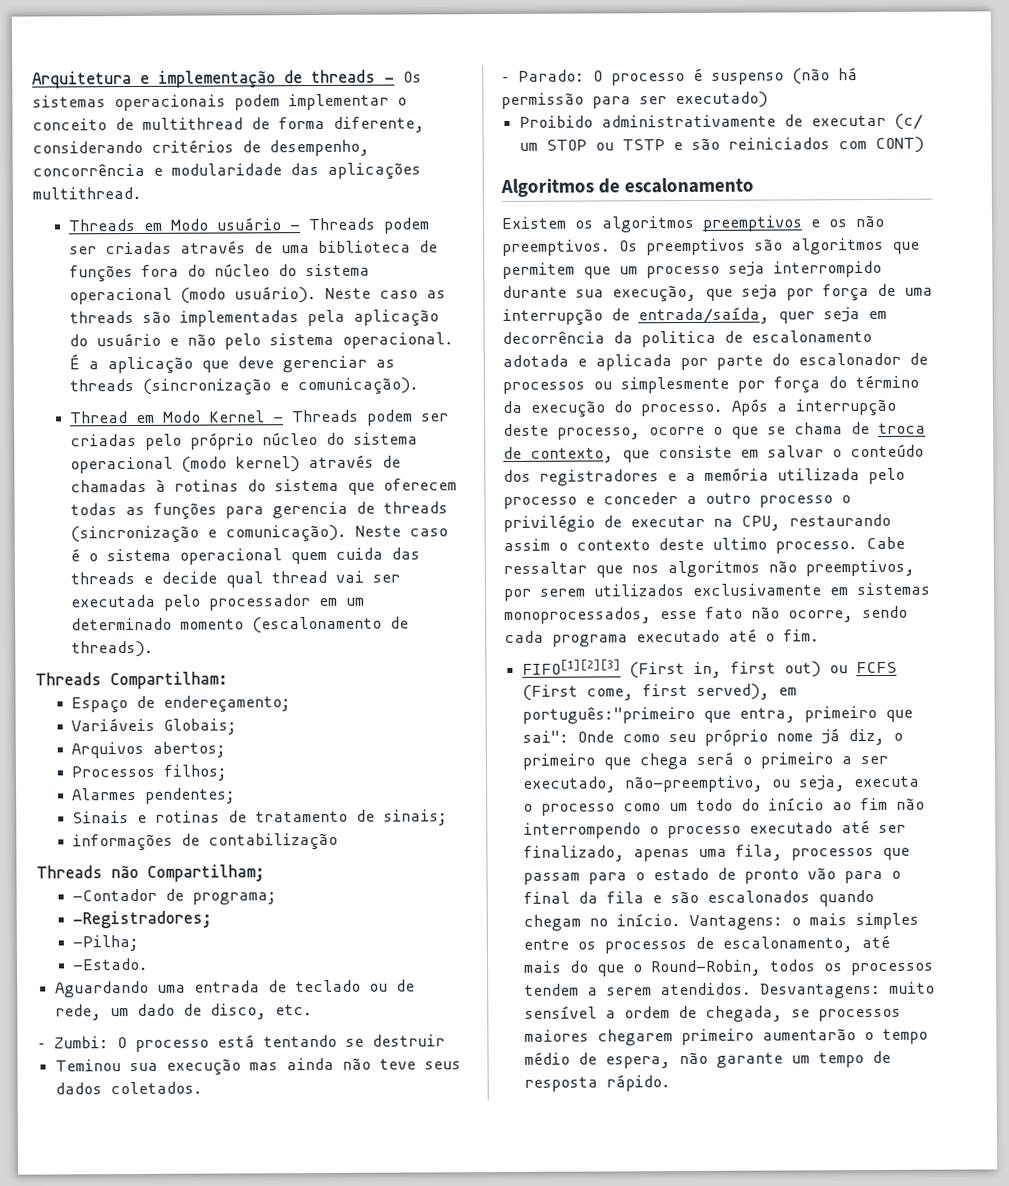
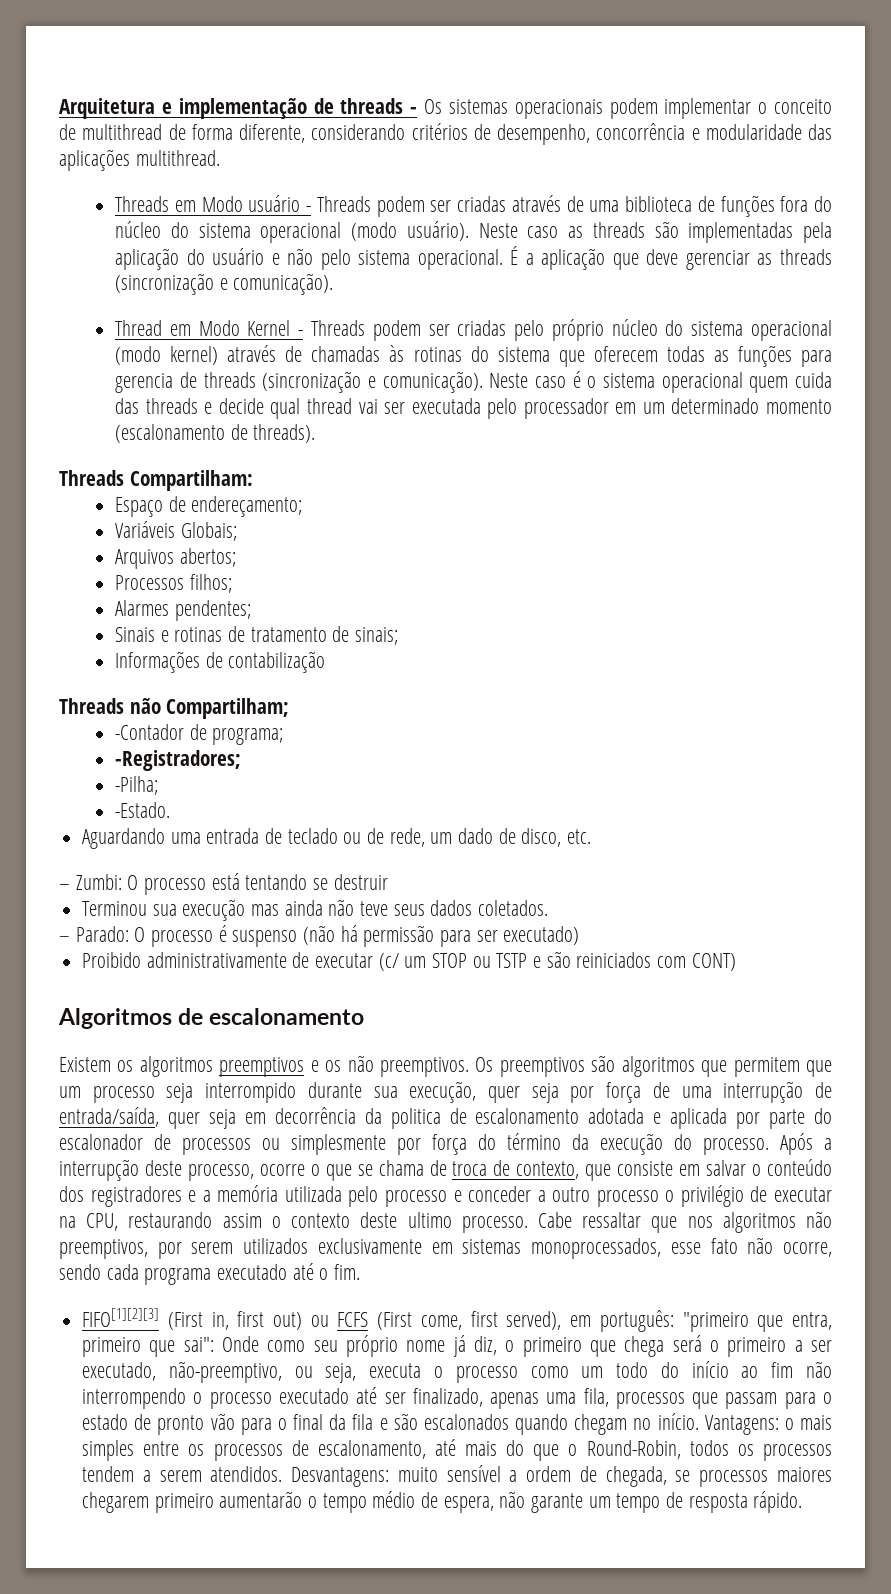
- Thread em Modo Kernel - Threads podem ser criadas pelo próprio núcleo do sistema operacional (modo kernel) através de chamadas à rotinas do sistema que oferecem todas as funções para gerencia de threads (sincronização e comunicação).
+ Thread em Modo Kernel - Threads podem ser criadas pelo próprio núcleo do sistema operacional (modo kernel) através de chamadas às rotinas do sistema que oferecem todas as funções para gerencia de threads (sincronização e comunicação).
- informações de contabilização
+ Informações de contabilização
- Teminou sua execução mas ainda não teve seus dados coletados.
+ Terminou sua execução mas ainda não teve seus dados coletados.
- Os preemptivos são algoritmos que permitem que um processo seja interrompido durante sua execução, que seja por força de uma interrupção de entrada/saída, quer seja em decorrência da politica de escalonamento adotada e aplicada por parte do escalonador de processos ou simplesmente por força do término da execução do processo.
+ Os preemptivos são algoritmos que permitem que um processo seja interrompido durante sua execução, quer seja por força de uma interrupção de entrada/saída, quer seja em decorrência da politica de escalonamento adotada e aplicada por parte do escalonador de processos ou simplesmente por força do término da execução do processo.
- FIFO[1][2][3] (First in, first out) ou FCFS (First come, first served), em português:"primeiro que entra, primeiro que sai":
+ FIFO[1][2][3] (First in, first out) ou FCFS (First come, first served), em português: "primeiro que entra, primeiro que sai":

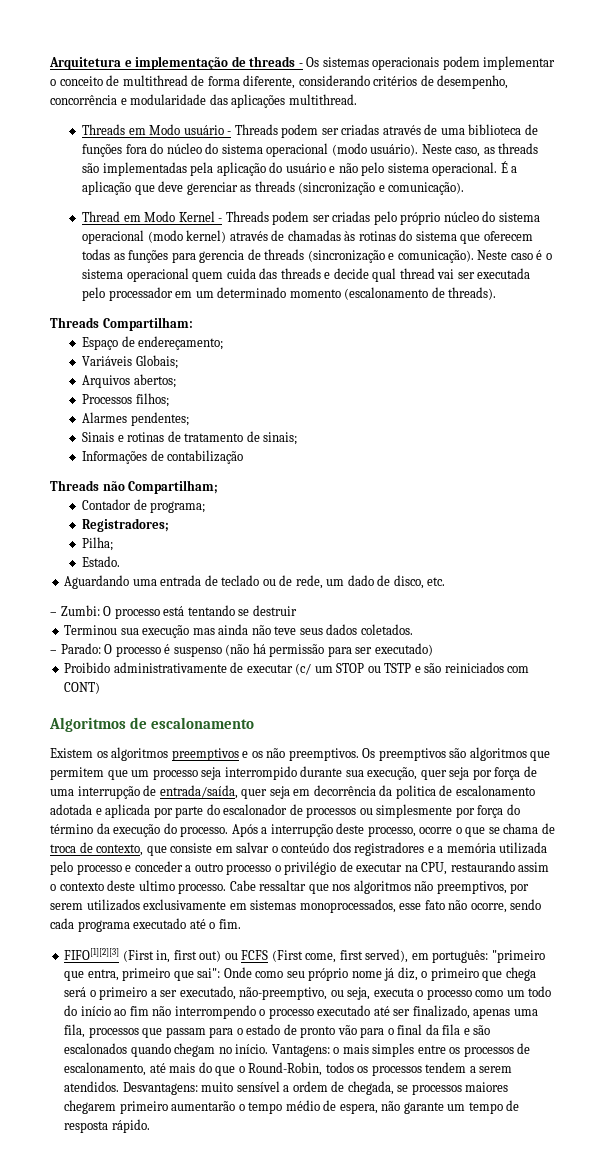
- Neste caso as threads são implementadas pela aplicação do usuário e não pelo sistema operacional.
+ Neste caso, as threads são implementadas pela aplicação do usuário e não pelo sistema operacional.
- -Contador de programa;
+ Contador de programa;
- -Registradores;
- -Pilha;
- -Estado.
+ Registradores;
+ Pilha;
+ Estado.

